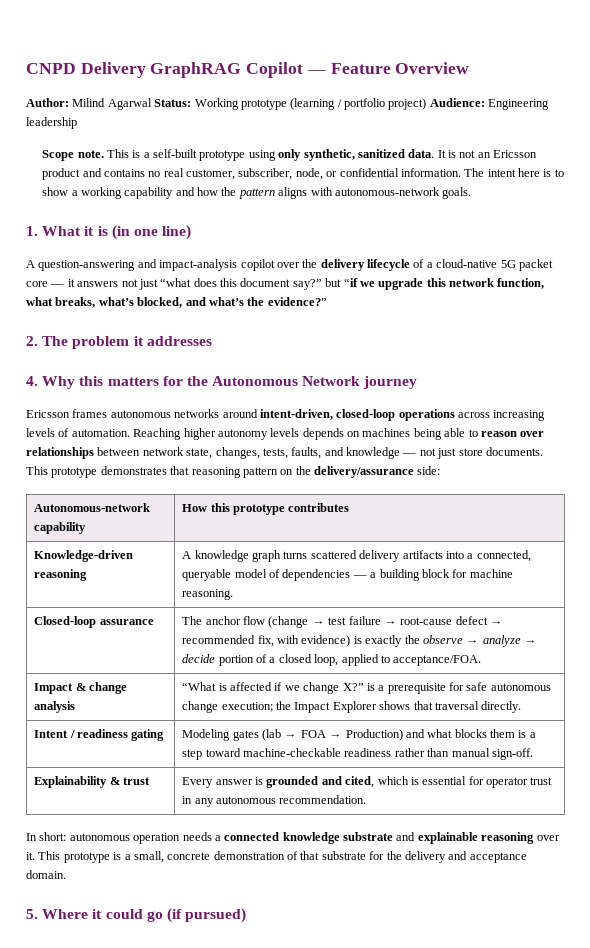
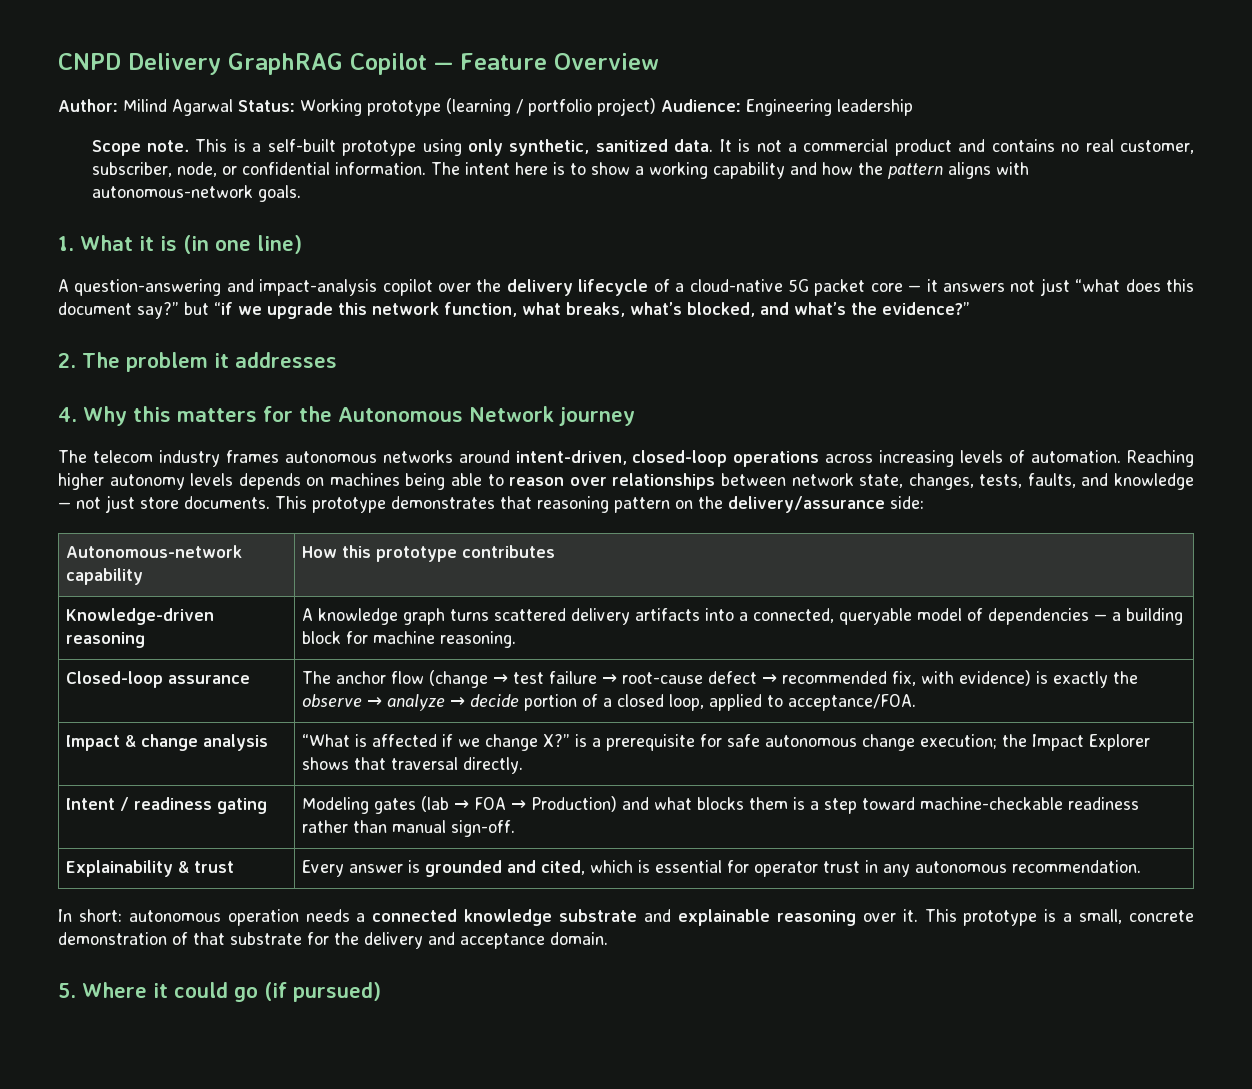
- It is not an Ericsson product and contains no real customer, subscriber, node, or confidential information.
+ It is not a commercial product and contains no real customer, subscriber, node, or confidential information.
- Ericsson frames autonomous networks around intent-driven, closed-loop operations across increasing levels of automation.
+ The telecom industry frames autonomous networks around intent-driven, closed-loop operations across increasing levels of automation.

